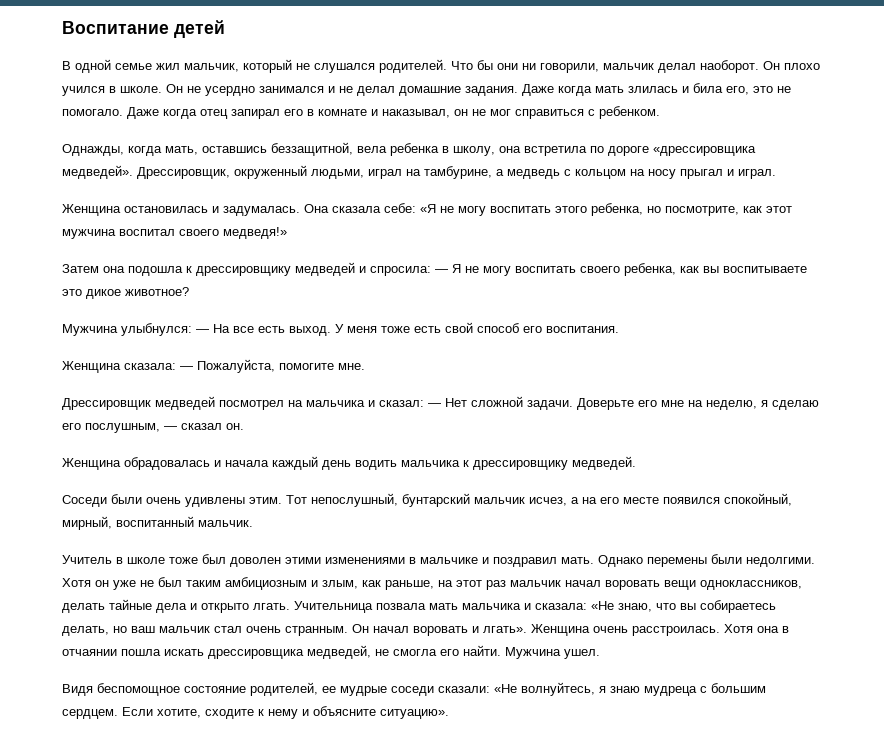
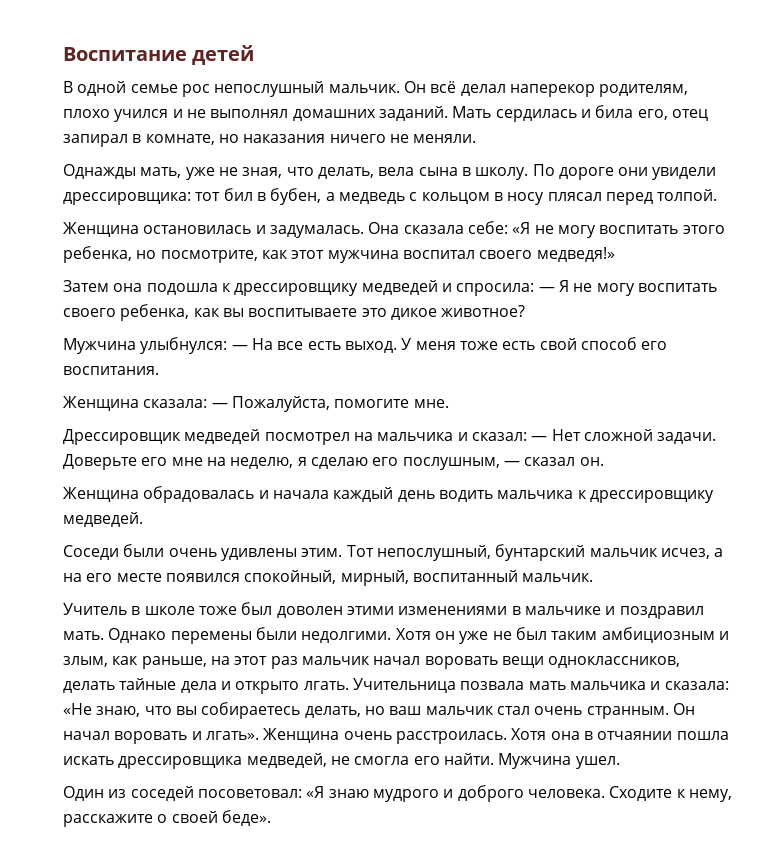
- В одной семье жил мальчик, который не слушался родителей. Что бы они ни говорили, мальчик делал наоборот. Он плохо учился в школе. Он не усердно занимался и не делал домашние задания. Даже когда мать злилась и била его, это не помогало. Даже когда отец запирал его в комнате и наказывал, он не мог справиться с ребенком.
- Однажды, когда мать, оставшись беззащитной, вела ребенка в школу, она встретила по дороге «дрессировщика медведей». Дрессировщик, окруженный людьми, играл на тамбурине, а медведь с кольцом на носу прыгал и играл.
+ В одной семье рос непослушный мальчик. Он всё делал наперекор родителям, плохо учился и не выполнял домашних заданий. Мать сердилась и била его, отец запирал в комнате, но наказания ничего не меняли.
+ Однажды мать, уже не зная, что делать, вела сына в школу. По дороге они увидели дрессировщика: тот бил в бубен, а медведь с кольцом в носу плясал перед толпой.
- Видя беспомощное состояние родителей, ее мудрые соседи сказали: «Не волнуйтесь, я знаю мудреца с большим сердцем. Если хотите, сходите к нему и объясните ситуацию».
+ Один из соседей посоветовал: «Я знаю мудрого и доброго человека. Сходите к нему, расскажите о своей беде».

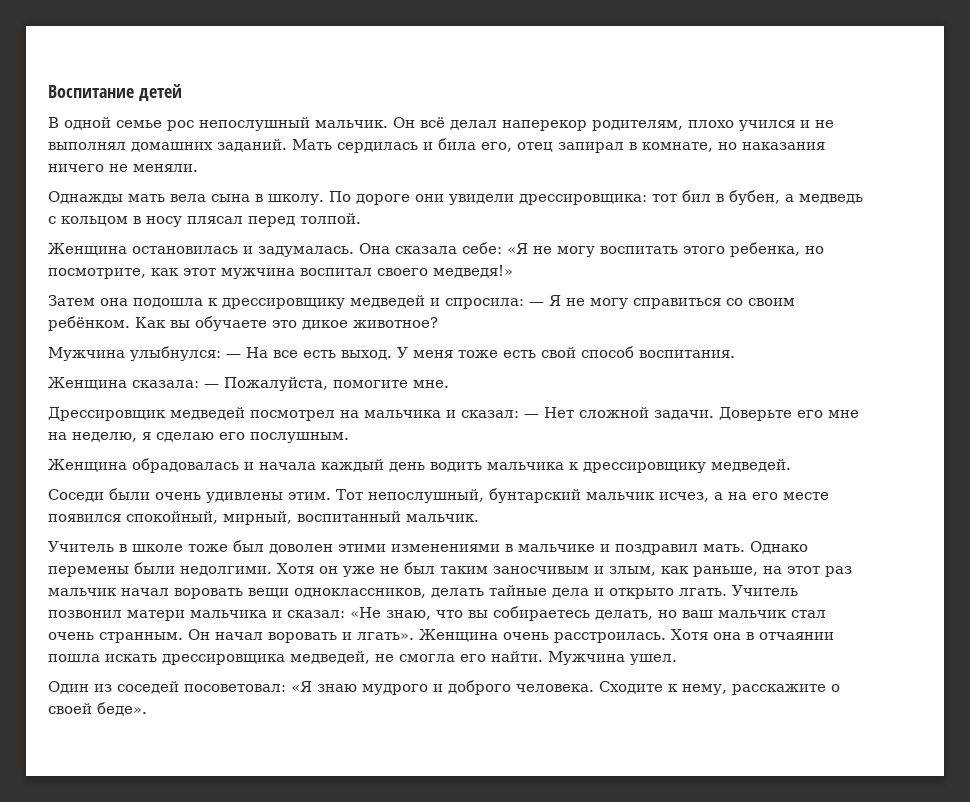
- Однажды мать, уже не зная, что делать, вела сына в школу.
+ Однажды мать вела сына в школу.
- Затем она подошла к дрессировщику медведей и спросила: — Я не могу воспитать своего ребенка, как вы воспитываете это дикое животное?
+ Затем она подошла к дрессировщику медведей и спросила: — Я не могу справиться со своим ребёнком. Как вы обучаете это дикое животное?
- У меня тоже есть свой способ его воспитания.
+ У меня тоже есть свой способ воспитания.
- Доверьте его мне на неделю, я сделаю его послушным, — сказал он.
+ Доверьте его мне на неделю, я сделаю его послушным.
- Хотя он уже не был таким амбициозным и злым, как раньше, на этот раз мальчик начал воровать вещи одноклассников, делать тайные дела и открыто лгать.
+ Хотя он уже не был таким заносчивым и злым, как раньше, на этот раз мальчик начал воровать вещи одноклассников, делать тайные дела и открыто лгать.
- Учительница позвала мать мальчика и сказала: «Не знаю, что вы собираетесь делать, но ваш мальчик стал очень странным.
+ Учитель позвонил матери мальчика и сказал: «Не знаю, что вы собираетесь делать, но ваш мальчик стал очень странным.

